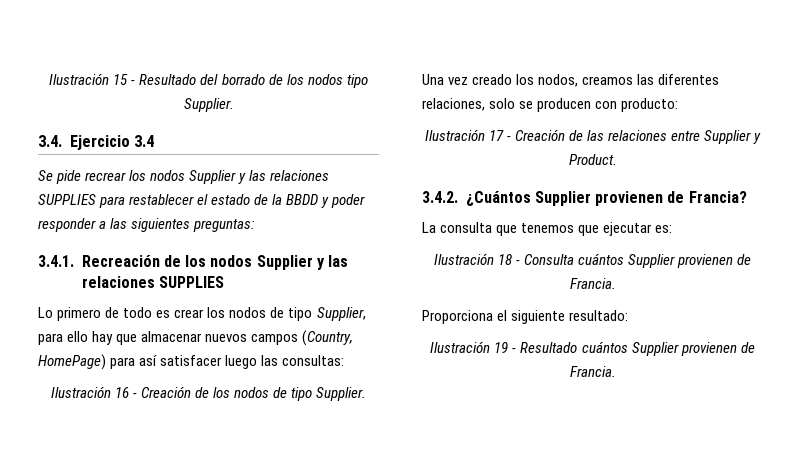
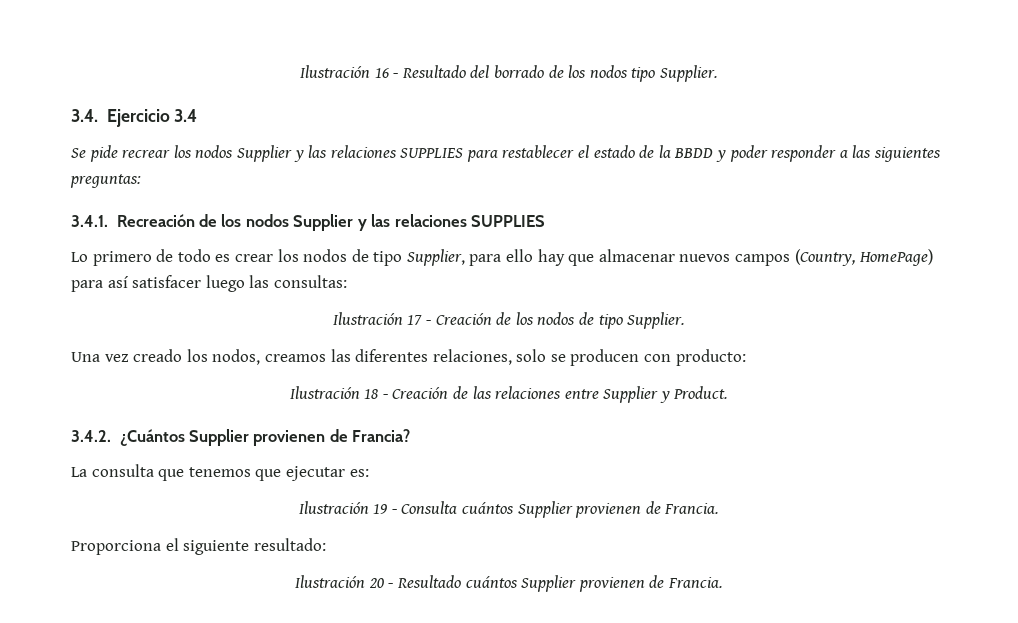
- Ilustración 15 - Resultado del borrado de los nodos tipo Supplier.
+ Ilustración 16 - Resultado del borrado de los nodos tipo Supplier.
- Ilustración 16 - Creación de los nodos de tipo Supplier.
+ Ilustración 17 - Creación de los nodos de tipo Supplier.
- Ilustración 17 - Creación de las relaciones entre Supplier y Product.
+ Ilustración 18 - Creación de las relaciones entre Supplier y Product.
- Ilustración 18 - Consulta cuántos Supplier provienen de Francia.
+ Ilustración 19 - Consulta cuántos Supplier provienen de Francia.
- Ilustración 19 - Resultado cuántos Supplier provienen de Francia.
+ Ilustración 20 - Resultado cuántos Supplier provienen de Francia.

